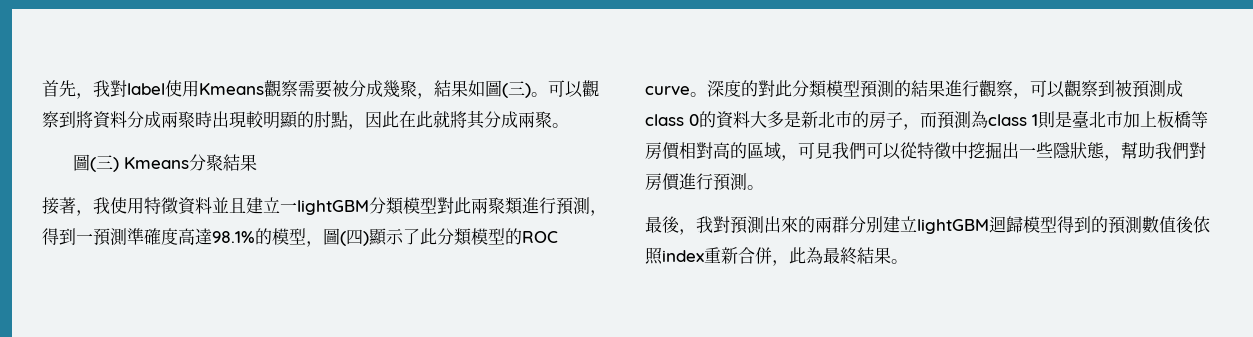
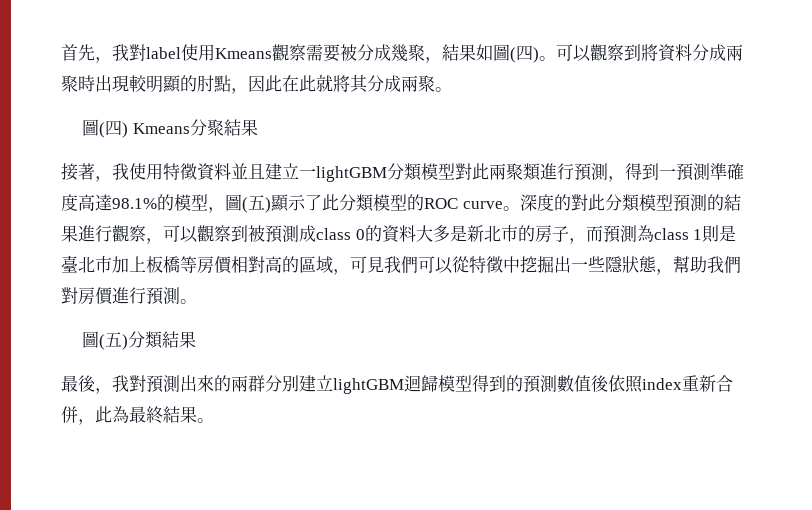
- 首先，我對label使用Kmeans觀察需要被分成幾聚，結果如圖(三)。
+ 首先，我對label使用Kmeans觀察需要被分成幾聚，結果如圖(四)。
- 圖(三) Kmeans分聚結果
+ 圖(四) Kmeans分聚結果
- 接著，我使用特徵資料並且建立一lightGBM分類模型對此兩聚類進行預測，得到一預測準確度高達98.1%的模型，圖(四)顯示了此分類模型的ROC curve。
+ 接著，我使用特徵資料並且建立一lightGBM分類模型對此兩聚類進行預測，得到一預測準確度高達98.1%的模型，圖(五)顯示了此分類模型的ROC curve。
+ 圖(五)分類結果

